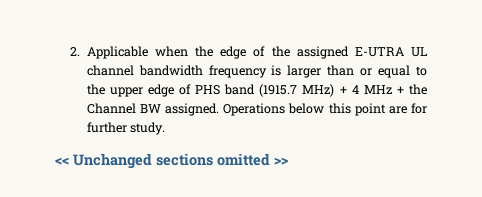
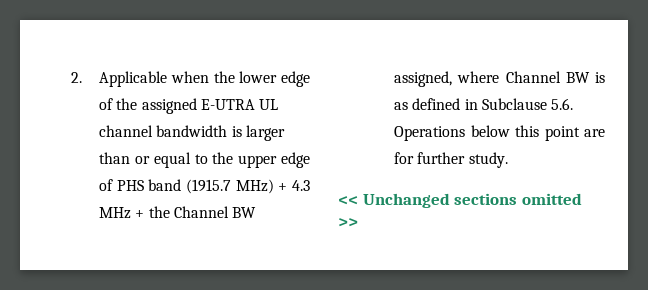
- 2. Applicable when the edge of the assigned E-UTRA UL channel bandwidth frequency is larger than or equal to the upper edge of PHS band (1915.7 MHz) + 4 MHz + the Channel BW assigned. Operations below this point are for further study.
+ 2. Applicable when the lower edge of the assigned E-UTRA UL channel bandwidth is larger than or equal to the upper edge of PHS band (1915.7 MHz) + 4.3 MHz + the Channel BW assigned, where Channel BW is as defined in Subclause 5.6. Operations below this point are for further study.

